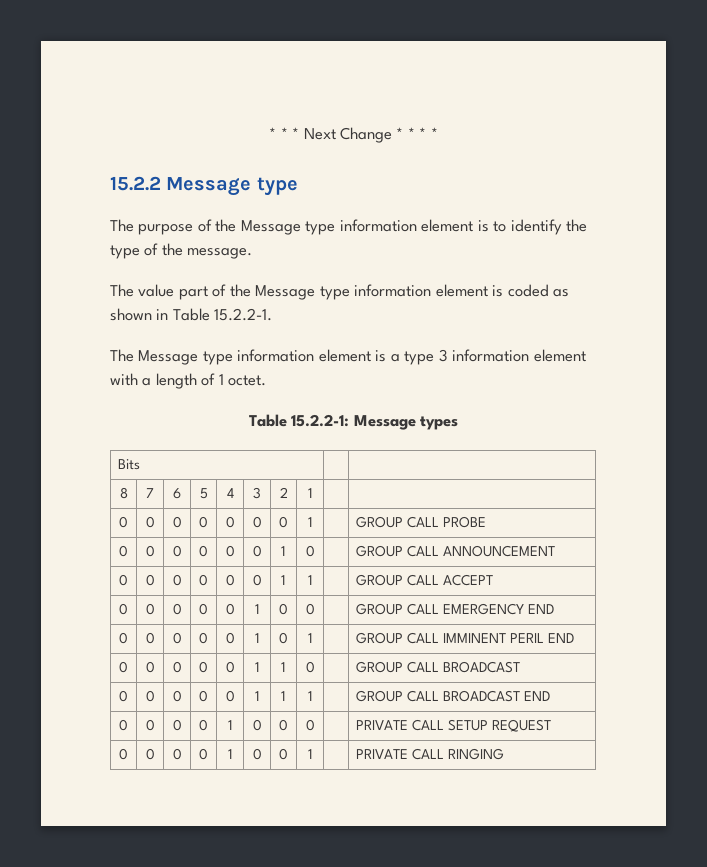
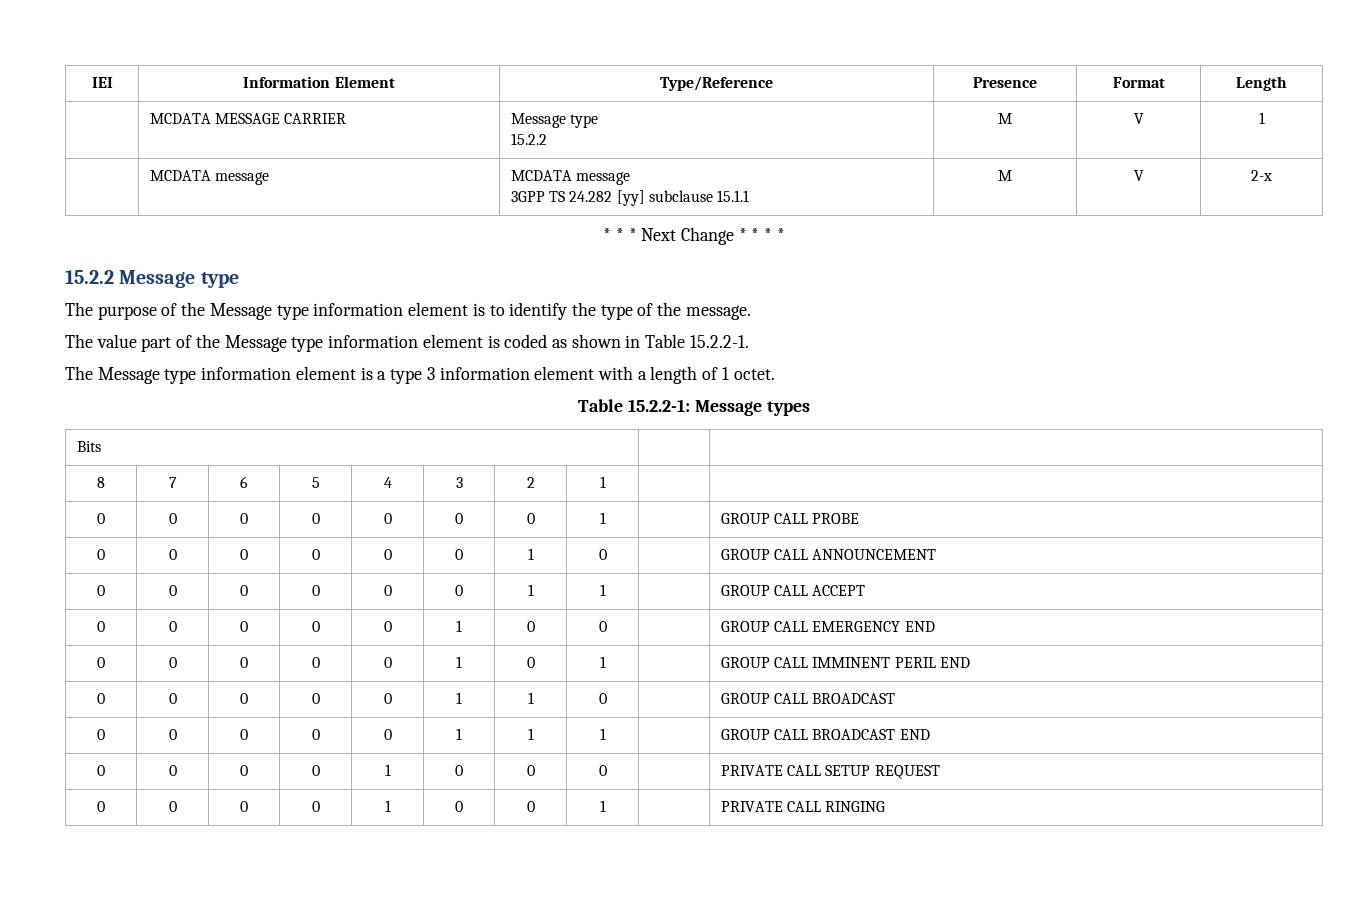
+ IEI | Information Element | Type/Reference | Presence | Format | Length
+ | MCDATA MESSAGE CARRIER | Message type
+ 15.2.2 | M | V | 1
+ | MCDATA message | MCDATA message
+ 3GPP TS 24.282 [yy] subclause 15.1.1 | M | V | 2-x

